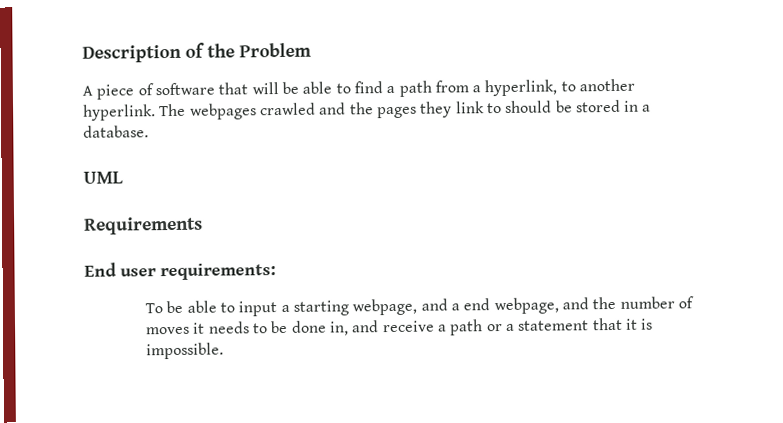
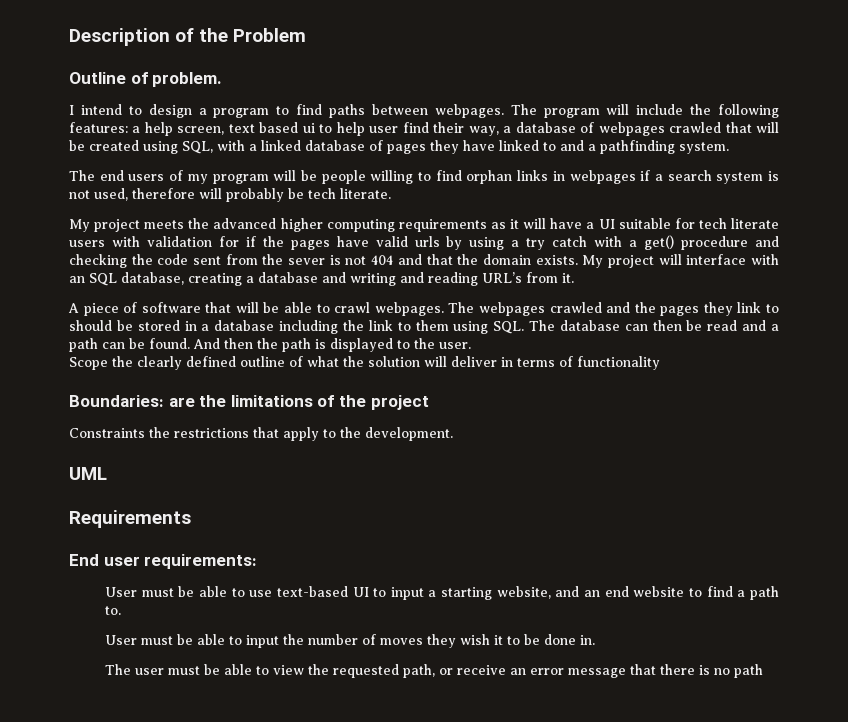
+ Outline of problem.
+ I intend to design a program to find paths between webpages. The program will include the following features: a help screen, text based ui to help user find their way, a database of webpages crawled that will be created using SQL, with a linked database of pages they have linked to and a pathfinding system.
+ The end users of my program will be people willing to find orphan links in webpages if a search system is not used, therefore will probably be tech literate.
+ My project meets the advanced higher computing requirements as it will have a UI suitable for tech literate users with validation for if the pages have valid urls by using a try catch with a get() procedure and checking the code sent from the sever is not 404 and that the domain exists. My project will interface with an SQL database, creating a database and writing and reading URL’s from it.
- A piece of software that will be able to find a path from a hyperlink, to another hyperlink.
+ A piece of software that will be able to crawl webpages.
- The webpages crawled and the pages they link to should be stored in a database.
+ The webpages crawled and the pages they link to should be stored in a database including the link to them using SQL. The database can then be read and a path can be found. And then the path is displayed to the user.
+ Scope the clearly defined outline of what the solution will deliver in terms of functionality
+ Boundaries: are the limitations of the project
+ Constraints the restrictions that apply to the development.
- To be able to input a starting webpage, and a end webpage, and the number of moves it needs to be done in, and receive a path or a statement that it is impossible.
+ User must be able to use text-based UI to input a starting website, and an end website to find a path to.
+ User must be able to input the number of moves they wish it to be done in.
+ The user must be able to view the requested path, or receive an error message that there is no path

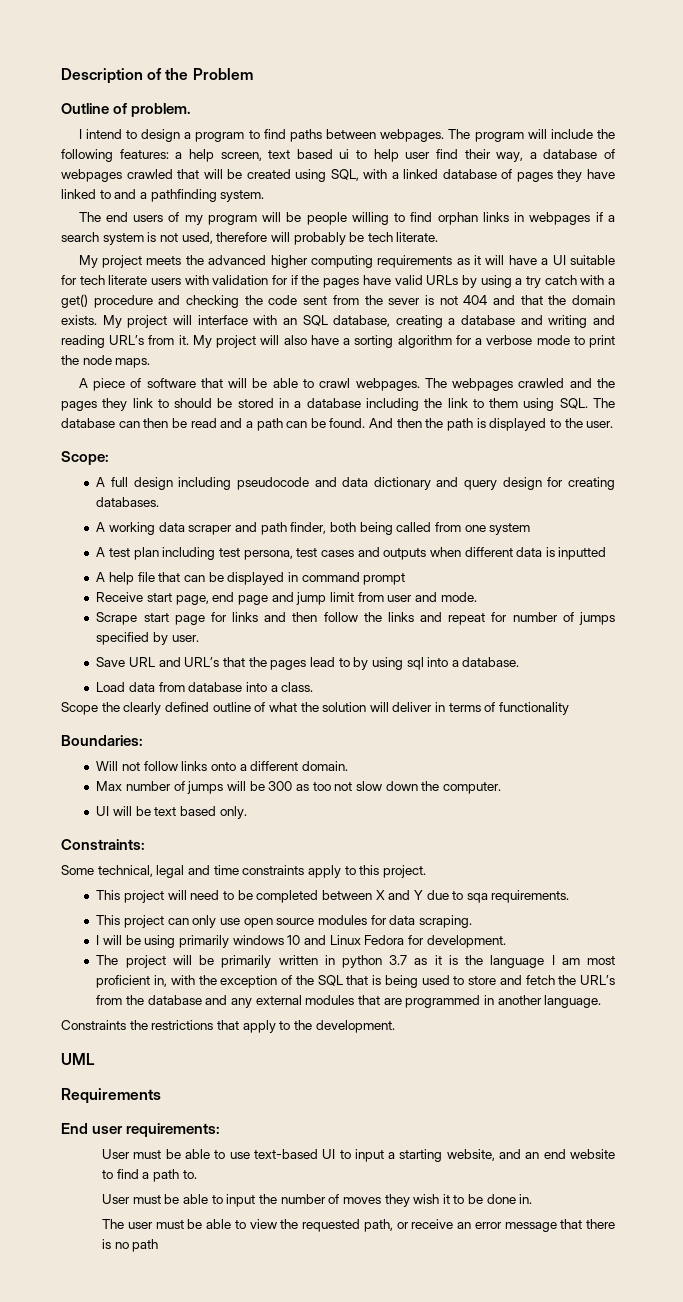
- My project meets the advanced higher computing requirements as it will have a UI suitable for tech literate users with validation for if the pages have valid urls by using a try catch with a get() procedure and checking the code sent from the sever is not 404 and that the domain exists.
+ My project meets the advanced higher computing requirements as it will have a UI suitable for tech literate users with validation for if the pages have valid URLs by using a try catch with a get() procedure and checking the code sent from the sever is not 404 and that the domain exists.
+ My project will also have a sorting algorithm for a verbose mode to print the node maps.
+ Scope:
+ A full design including pseudocode and data dictionary and query design for creating databases.
+ A working data scraper and path finder, both being called from one system
+ A test plan including test persona, test cases and outputs when different data is inputted
+ A help file that can be displayed in command prompt
+ Receive start page, end page and jump limit from user and mode.
+ Scrape start page for links and then follow the links and repeat for number of jumps specified by user.
+ Save URL and URL’s that the pages lead to by using sql into a database.
+ Load data from database into a class.
- Boundaries: are the limitations of the project
+ Boundaries:
+ Will not follow links onto a different domain.
+ Max number of jumps will be 300 as too not slow down the computer.
+ UI will be text based only.
+ Constraints:
+ Some technical, legal and time constraints apply to this project.
+ This project will need to be completed between X and Y due to sqa requirements.
+ This project can only use open source modules for data scraping.
+ I will be using primarily windows 10 and Linux Fedora for development.
+ The project will be primarily written in python 3.7 as it is the language I am most proficient in, with the exception of the SQL that is being used to store and fetch the URL’s from the database and any external modules that are programmed in another language.

